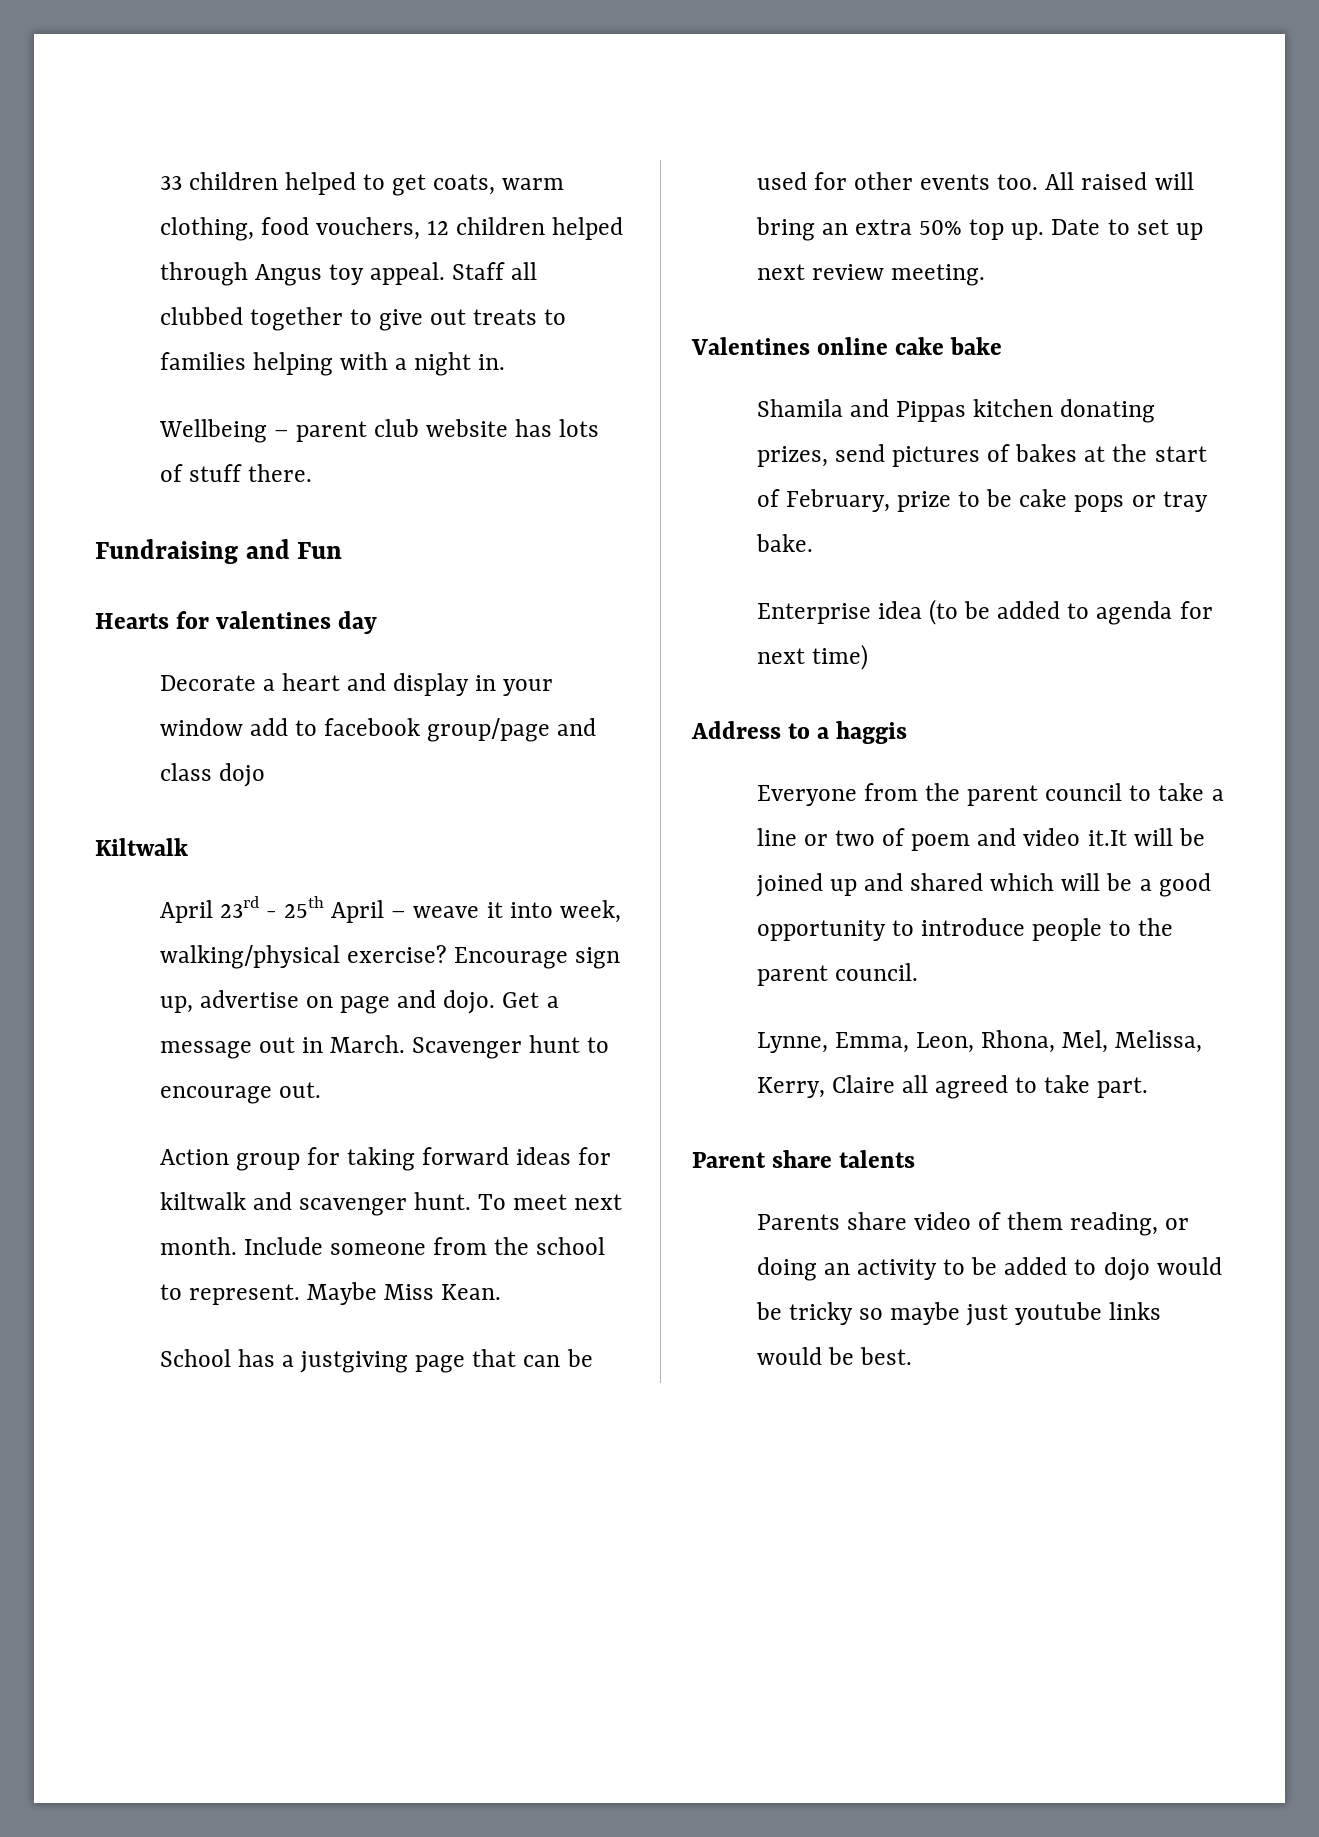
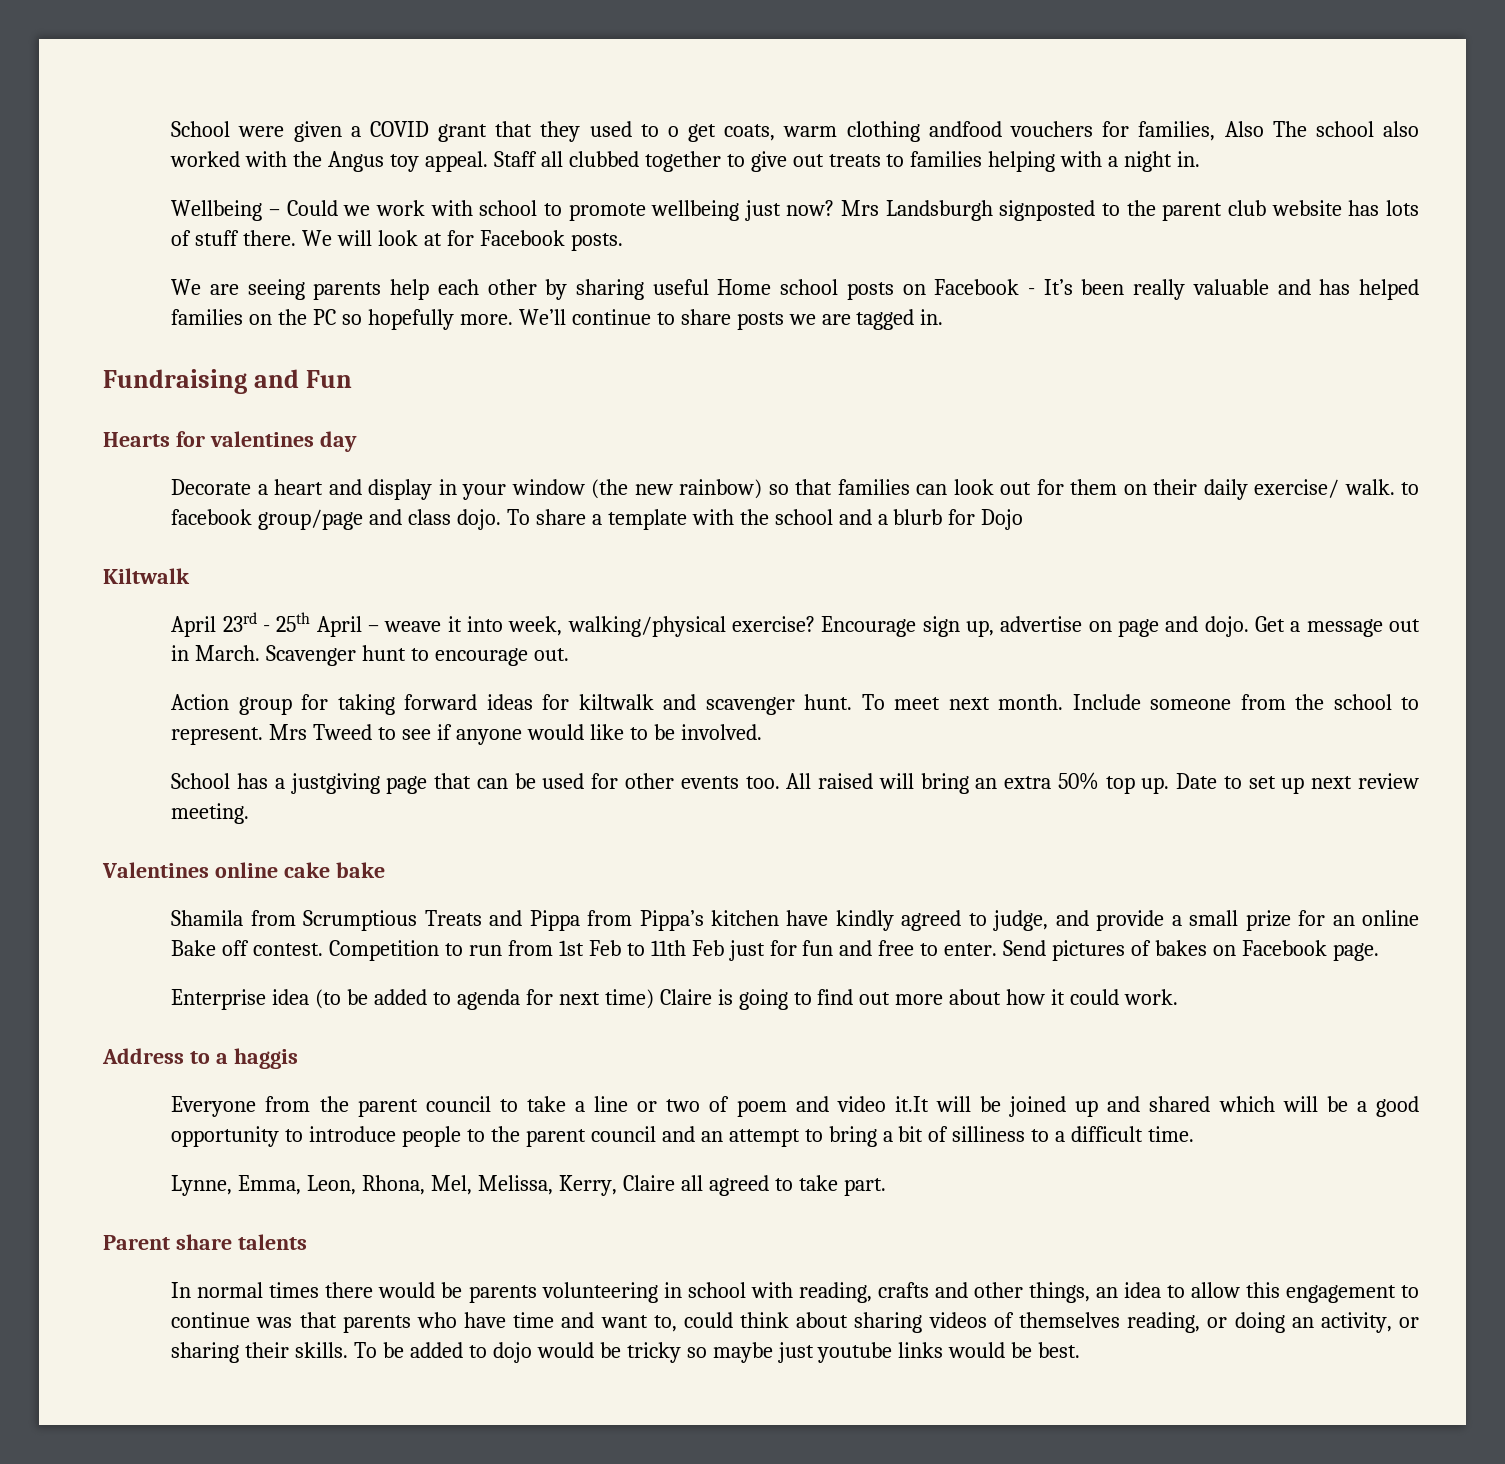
- 33 children helped to get coats, warm clothing, food vouchers, 12 children helped through Angus toy appeal.
+ School were given a COVID grant that they used to o get coats, warm clothing andfood vouchers for families, Also The school also worked with the Angus toy appeal.
- Wellbeing – parent club website has lots of stuff there.
+ Wellbeing – Could we work with school to promote wellbeing just now? Mrs Landsburgh signposted to the parent club website has lots of stuff there. We will look at for Facebook posts.
+ We are seeing parents help each other by sharing useful Home school posts on Facebook - It’s been really valuable and has helped families on the PC so hopefully more. We’ll continue to share posts we are tagged in.
- Decorate a heart and display in your window add to facebook group/page and class dojo
+ Decorate a heart and display in your window (the new rainbow) so that families can look out for them on their daily exercise/ walk. to facebook group/page and class dojo. To share a template with the school and a blurb for Dojo
- Maybe Miss Kean.
+ Mrs Tweed to see if anyone would like to be involved.
- Shamila and Pippas kitchen donating prizes, send pictures of bakes at the start of February, prize to be cake pops or tray bake.
+ Shamila from Scrumptious Treats and Pippa from Pippa’s kitchen have kindly agreed to judge, and provide a small prize for an online Bake off contest. Competition to run from 1st Feb to 11th Feb just for fun and free to enter. Send pictures of bakes on Facebook page.
- Enterprise idea (to be added to agenda for next time)
+ Enterprise idea (to be added to agenda for next time) Claire is going to find out more about how it could work.
- Everyone from the parent council to take a line or two of poem and video it.It will be joined up and shared which will be a good opportunity to introduce people to the parent council.
+ Everyone from the parent council to take a line or two of poem and video it.It will be joined up and shared which will be a good opportunity to introduce people to the parent council and an attempt to bring a bit of silliness to a difficult time.
- Parents share video of them reading, or doing an activity to be added to dojo would be tricky so maybe just youtube links would be best.
+ In normal times there would be parents volunteering in school with reading, crafts and other things, an idea to allow this engagement to continue was that parents who have time and want to, could think about sharing videos of themselves reading, or doing an activity, or sharing their skills. To be added to dojo would be tricky so maybe just youtube links would be best.

